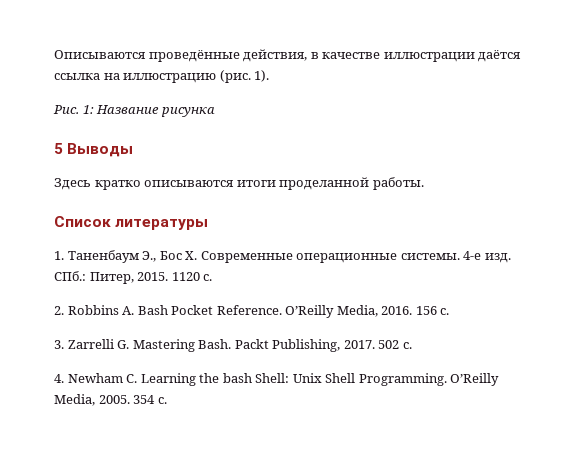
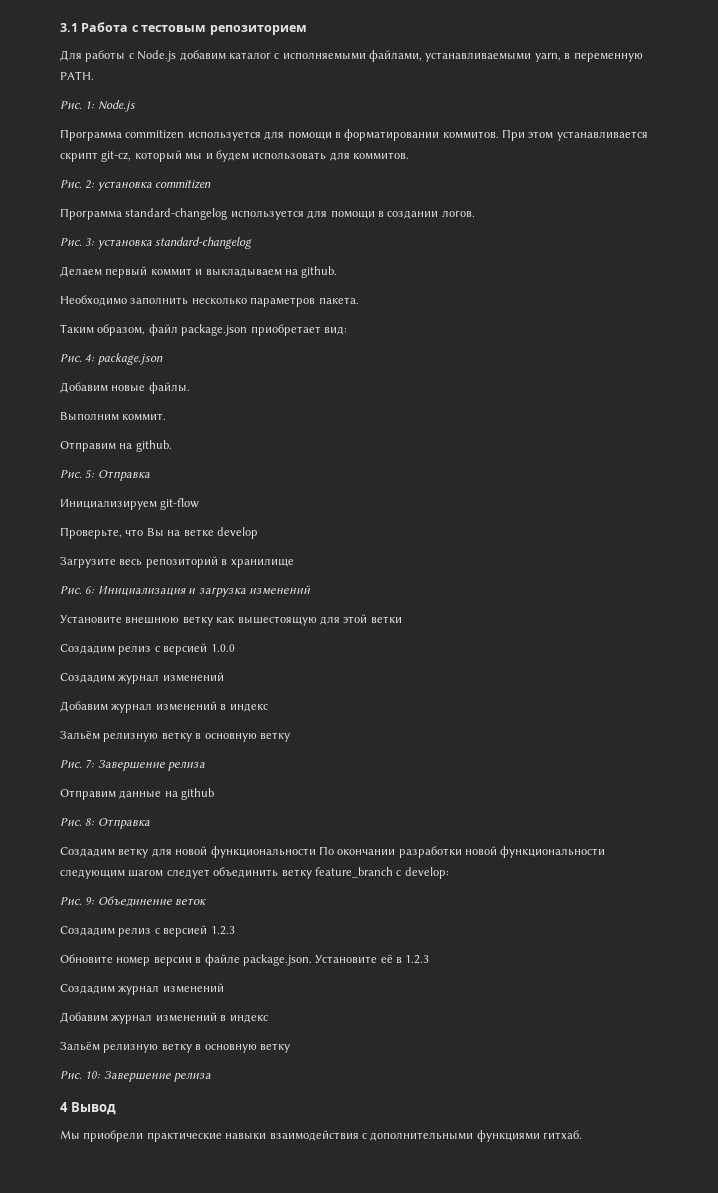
- Описываются проведённые действия, в качестве иллюстрации даётся ссылка на иллюстрацию (рис. 1).
- Рис. 1: Название рисунка
- 5 Выводы
- Здесь кратко описываются итоги проделанной работы.
- Список литературы
- 1. Таненбаум Э., Бос Х. Современные операционные системы. 4-е изд. СПб.: Питер, 2015. 1120 с.
- 2. Robbins A. Bash Pocket Reference. O’Reilly Media, 2016. 156 с.
- 3. Zarrelli G. Mastering Bash. Packt Publishing, 2017. 502 с.
- 4. Newham C. Learning the bash Shell: Unix Shell Programming. O’Reilly Media, 2005. 354 с.
+ 3.1 Работа с тестовым репозиторием
+ Для работы с Node.js добавим каталог с исполняемыми файлами, устанавливаемыми yarn, в переменную PATH.
+ Рис. 1: Node.js
+ Программа commitizen используется для помощи в форматировании коммитов. При этом устанавливается скрипт git-cz, который мы и будем использовать для коммитов.
+ Рис. 2: установка commitizen
+ Программа standard-changelog используется для помощи в создании логов.
+ Рис. 3: установка standard-changelog
+ Делаем первый коммит и выкладываем на github.
+ Необходимо заполнить несколько параметров пакета.
+ Таким образом, файл package.json приобретает вид:
+ Рис. 4: package.json
+ Добавим новые файлы.
+ Выполним коммит.
+ Отправим на github.
+ Рис. 5: Отправка
+ Инициализируем git-flow
+ Проверьте, что Вы на ветке develop
+ Загрузите весь репозиторий в хранилище
+ Рис. 6: Инициализация и загрузка изменений
+ Установите внешнюю ветку как вышестоящую для этой ветки
+ Создадим релиз с версией 1.0.0
+ Создадим журнал изменений
+ Добавим журнал изменений в индекс
+ Зальём релизную ветку в основную ветку
+ Рис. 7: Завершение релиза
+ Отправим данные на github
+ Рис. 8: Отправка
+ Создадим ветку для новой функциональности По окончании разработки новой функциональности следующим шагом следует объединить ветку feature_branch c develop:
+ Рис. 9: Объединение веток
+ Создадим релиз с версией 1.2.3
+ Обновите номер версии в файле package.json. Установите её в 1.2.3
+ Создадим журнал изменений
+ Добавим журнал изменений в индекс
+ Зальём релизную ветку в основную ветку
+ Рис. 10: Завершение релиза
+ 4 Вывод
+ Мы приобрели практические навыки взаимодействия с дополнительными функциями гитхаб.

